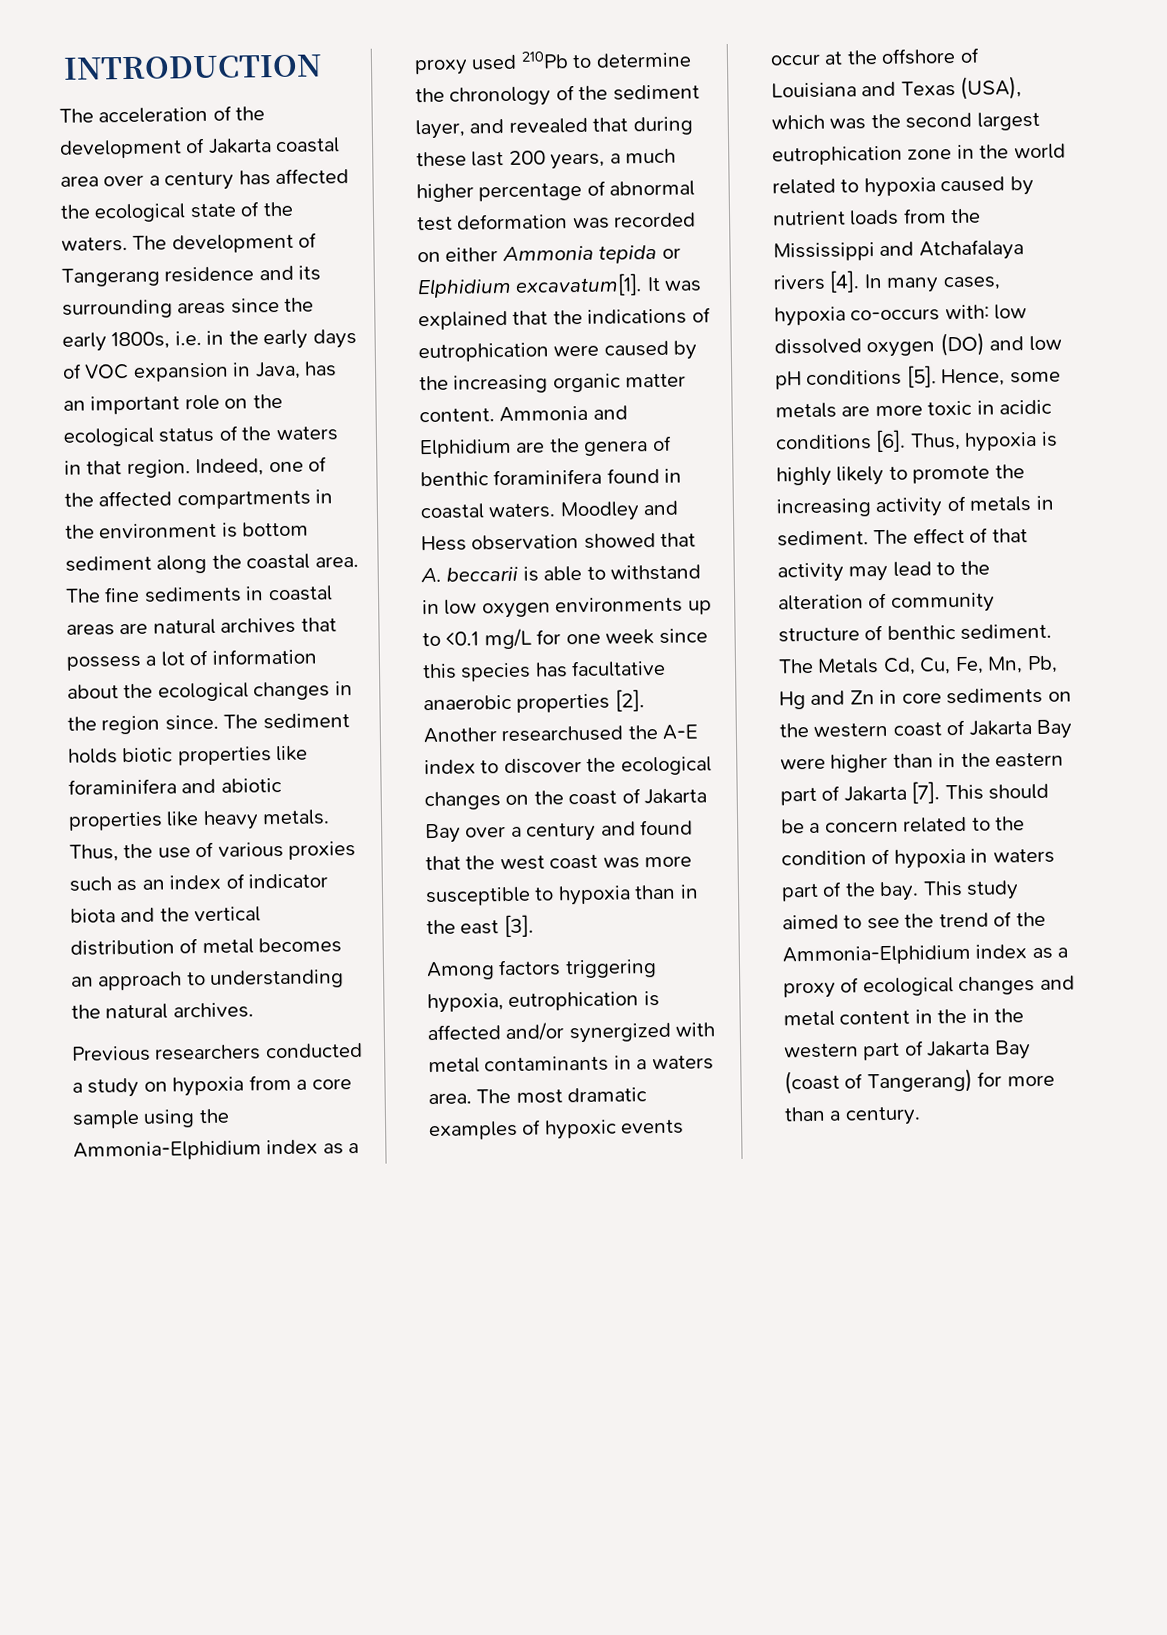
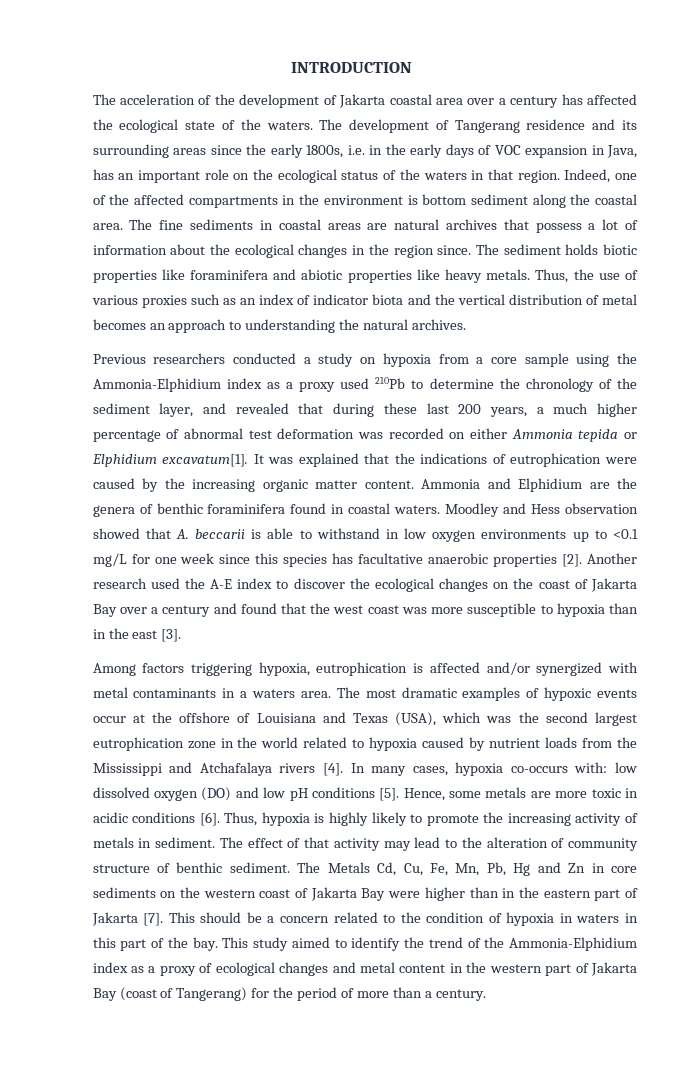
- Another researchused the A-E index to discover the ecological changes on the coast of Jakarta Bay over a century and found that the west coast was more susceptible to hypoxia than in the east [3].
+ Another research used the A-E index to discover the ecological changes on the coast of Jakarta Bay over a century and found that the west coast was more susceptible to hypoxia than in the east [3].
- This should be a concern related to the condition of hypoxia in waters part of the bay.
+ This should be a concern related to the condition of hypoxia in waters in this part of the bay.
- This study aimed to see the trend of the Ammonia-Elphidium index as a proxy of ecological changes and metal content in the in the western part of Jakarta Bay (coast of Tangerang) for more than a century.
+ This study aimed to identify the trend of the Ammonia-Elphidium index as a proxy of ecological changes and metal content in the western part of Jakarta Bay (coast of Tangerang) for the period of more than a century.

